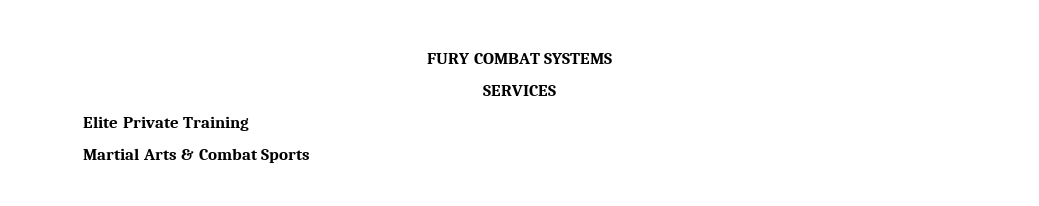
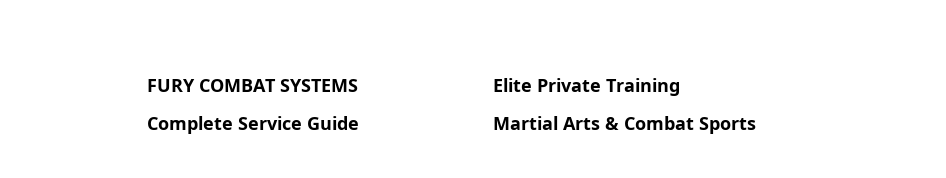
- SERVICES
+ Complete Service Guide

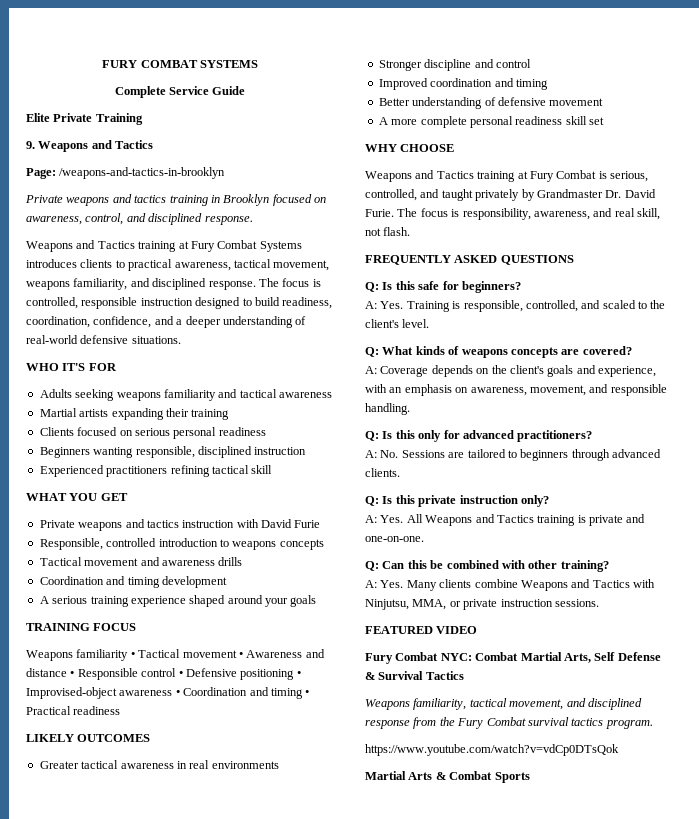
+ 9. Weapons and Tactics
+ Page: /weapons-and-tactics-in-brooklyn
+ Private weapons and tactics training in Brooklyn focused on awareness, control, and disciplined response.
+ Weapons and Tactics training at Fury Combat Systems introduces clients to practical awareness, tactical movement, weapons familiarity, and disciplined response. The focus is controlled, responsible instruction designed to build readiness, coordination, confidence, and a deeper understanding of real-world defensive situations.
+ WHO IT'S FOR
+ Adults seeking weapons familiarity and tactical awareness
+ Martial artists expanding their training
+ Clients focused on serious personal readiness
+ Beginners wanting responsible, disciplined instruction
+ Experienced practitioners refining tactical skill
+ WHAT YOU GET
+ Private weapons and tactics instruction with David Furie
+ Responsible, controlled introduction to weapons concepts
+ Tactical movement and awareness drills
+ Coordination and timing development
+ A serious training experience shaped around your goals
+ TRAINING FOCUS
+ Weapons familiarity • Tactical movement • Awareness and distance • Responsible control • Defensive positioning • Improvised-object awareness • Coordination and timing • Practical readiness
+ LIKELY OUTCOMES
+ Greater tactical awareness in real environments
+ Stronger discipline and control
+ Improved coordination and timing
+ Better understanding of defensive movement
+ A more complete personal readiness skill set
+ WHY CHOOSE
+ Weapons and Tactics training at Fury Combat is serious, controlled, and taught privately by Grandmaster Dr. David Furie. The focus is responsibility, awareness, and real skill, not flash.
+ FREQUENTLY ASKED QUESTIONS
+ Q: Is this safe for beginners?
+ A: Yes. Training is responsible, controlled, and scaled to the client's level.
+ Q: What kinds of weapons concepts are covered?
+ A: Coverage depends on the client's goals and experience, with an emphasis on awareness, movement, and responsible handling.
+ Q: Is this only for advanced practitioners?
+ A: No. Sessions are tailored to beginners through advanced clients.
+ Q: Is this private instruction only?
+ A: Yes. All Weapons and Tactics training is private and one-on-one.
+ Q: Can this be combined with other training?
+ A: Yes. Many clients combine Weapons and Tactics with Ninjutsu, MMA, or private instruction sessions.
+ FEATURED VIDEO
+ Fury Combat NYC: Combat Martial Arts, Self Defense & Survival Tactics
+ Weapons familiarity, tactical movement, and disciplined response from the Fury Combat survival tactics program.
+ https://www.youtube.com/watch?v=vdCp0DTsQok

